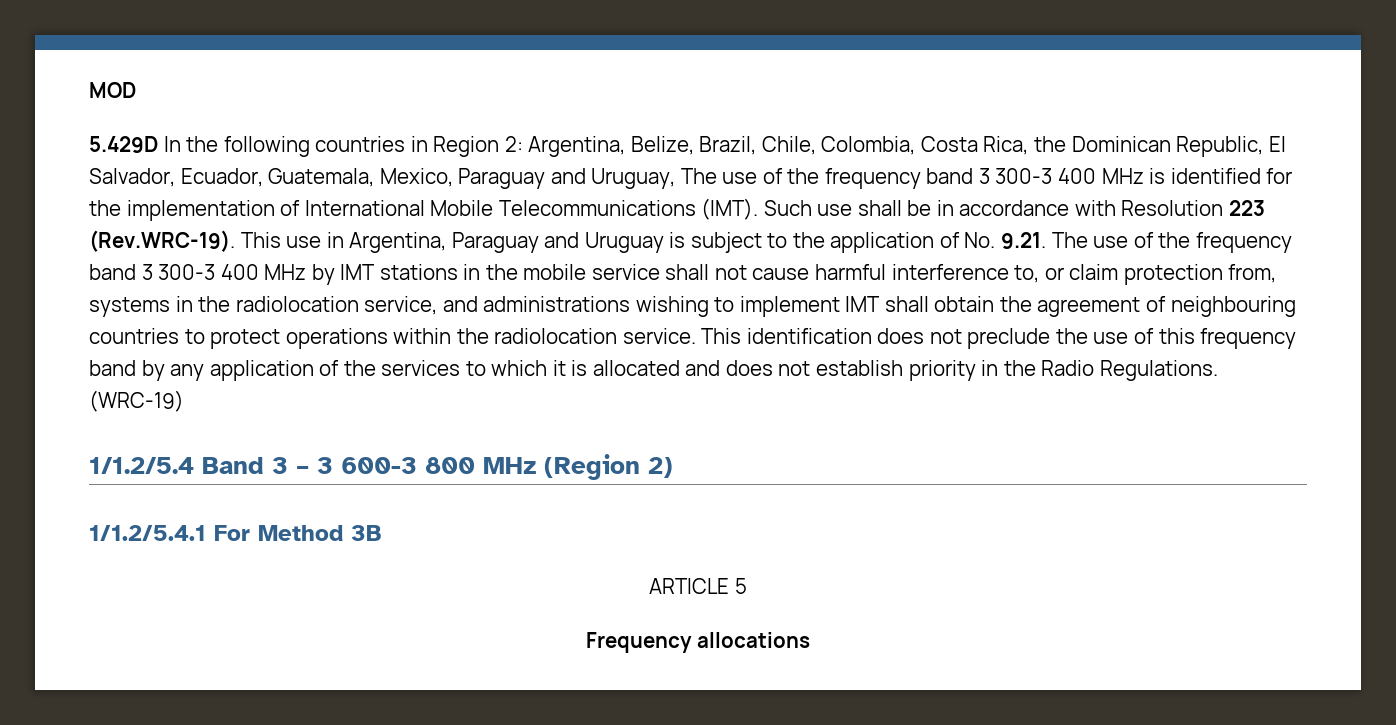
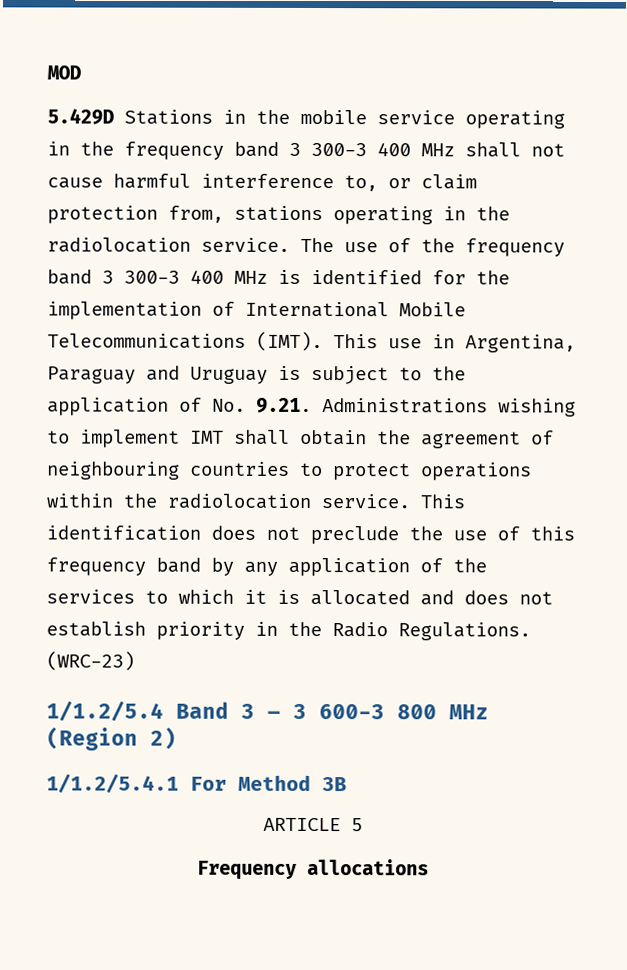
- 5.429D In the following countries in Region 2: Argentina, Belize, Brazil, Chile, Colombia, Costa Rica, the Dominican Republic, El Salvador, Ecuador, Guatemala, Mexico, Paraguay and Uruguay, The use of the frequency band 3 300-3 400 MHz is identified for the implementation of International Mobile Telecommunications (IMT).
+ 5.429D Stations in the mobile service operating in the frequency band 3 300-3 400 MHz shall not cause harmful interference to, or claim protection from, stations operating in the radiolocation service. The use of the frequency band 3 300-3 400 MHz is identified for the implementation of International Mobile Telecommunications (IMT).
- Such use shall be in accordance with Resolution 223 (Rev.WRC-19). This use in Argentina, Paraguay and Uruguay is subject to the application of No. 9.21. The use of the frequency band 3 300-3 400 MHz by IMT stations in the mobile service shall not cause harmful interference to, or claim protection from, systems in the radiolocation service, and administrations wishing to implement IMT shall obtain the agreement of neighbouring countries to protect operations within the radiolocation service.
+ This use in Argentina, Paraguay and Uruguay is subject to the application of No. 9.21. Administrations wishing to implement IMT shall obtain the agreement of neighbouring countries to protect operations within the radiolocation service.
- (WRC-19)
+ (WRC-23)

